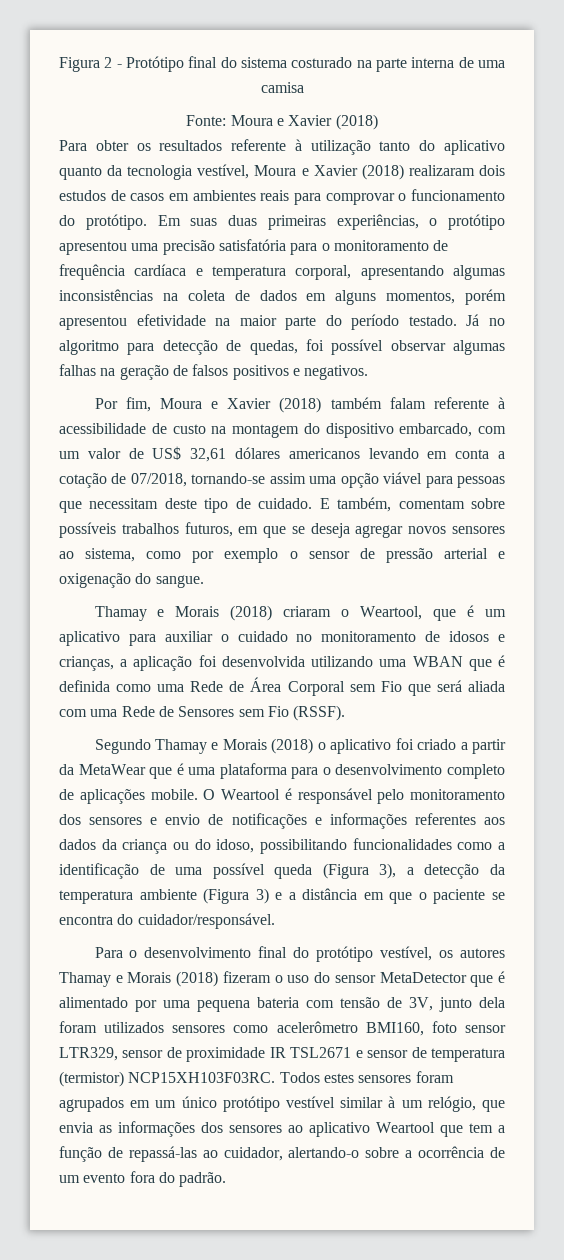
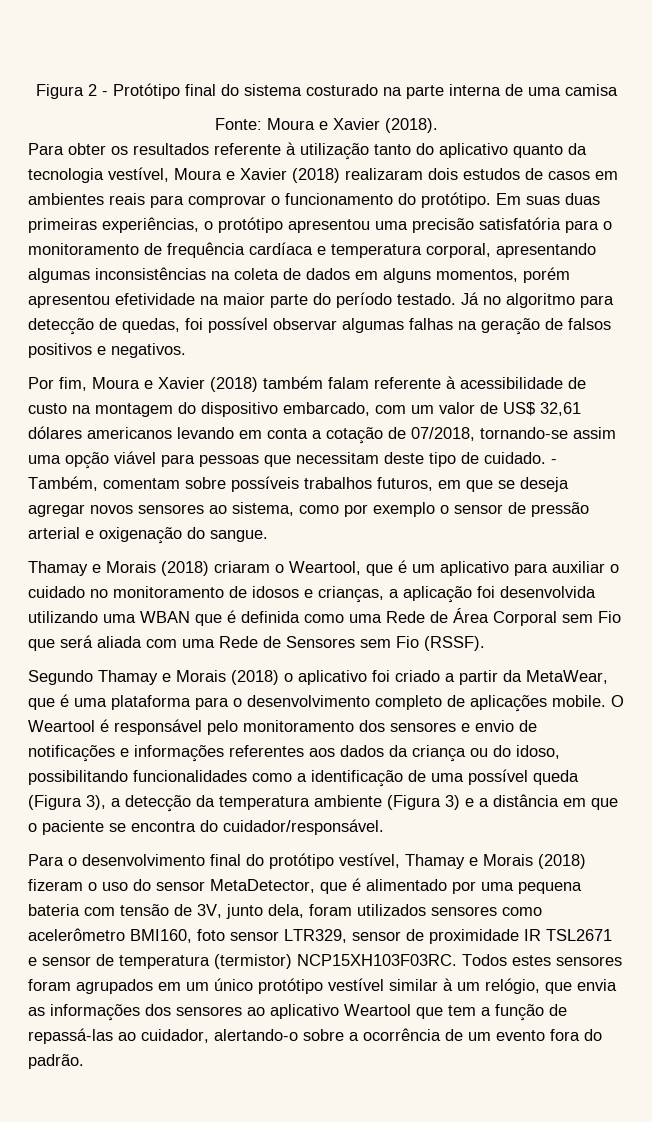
- Fonte: Moura e Xavier (2018)
+ Fonte: Moura e Xavier (2018).
- E também, comentam sobre possíveis trabalhos futuros, em que se deseja agregar novos sensores ao sistema, como por exemplo o sensor de pressão arterial e oxigenação do sangue.
+ - Também, comentam sobre possíveis trabalhos futuros, em que se deseja agregar novos sensores ao sistema, como por exemplo o sensor de pressão arterial e oxigenação do sangue.
- Segundo Thamay e Morais (2018) o aplicativo foi criado a partir da MetaWear que é uma plataforma para o desenvolvimento completo de aplicações mobile.
+ Segundo Thamay e Morais (2018) o aplicativo foi criado a partir da MetaWear, que é uma plataforma para o desenvolvimento completo de aplicações mobile.
- Para o desenvolvimento final do protótipo vestível, os autores Thamay e Morais (2018) fizeram o uso do sensor MetaDetector que é alimentado por uma pequena bateria com tensão de 3V, junto dela foram utilizados sensores como acelerômetro BMI160, foto sensor LTR329, sensor de proximidade IR TSL2671 e sensor de temperatura (termistor) NCP15XH103F03RC.
+ Para o desenvolvimento final do protótipo vestível, Thamay e Morais (2018) fizeram o uso do sensor MetaDetector, que é alimentado por uma pequena bateria com tensão de 3V, junto dela, foram utilizados sensores como acelerômetro BMI160, foto sensor LTR329, sensor de proximidade IR TSL2671 e sensor de temperatura (termistor) NCP15XH103F03RC.

